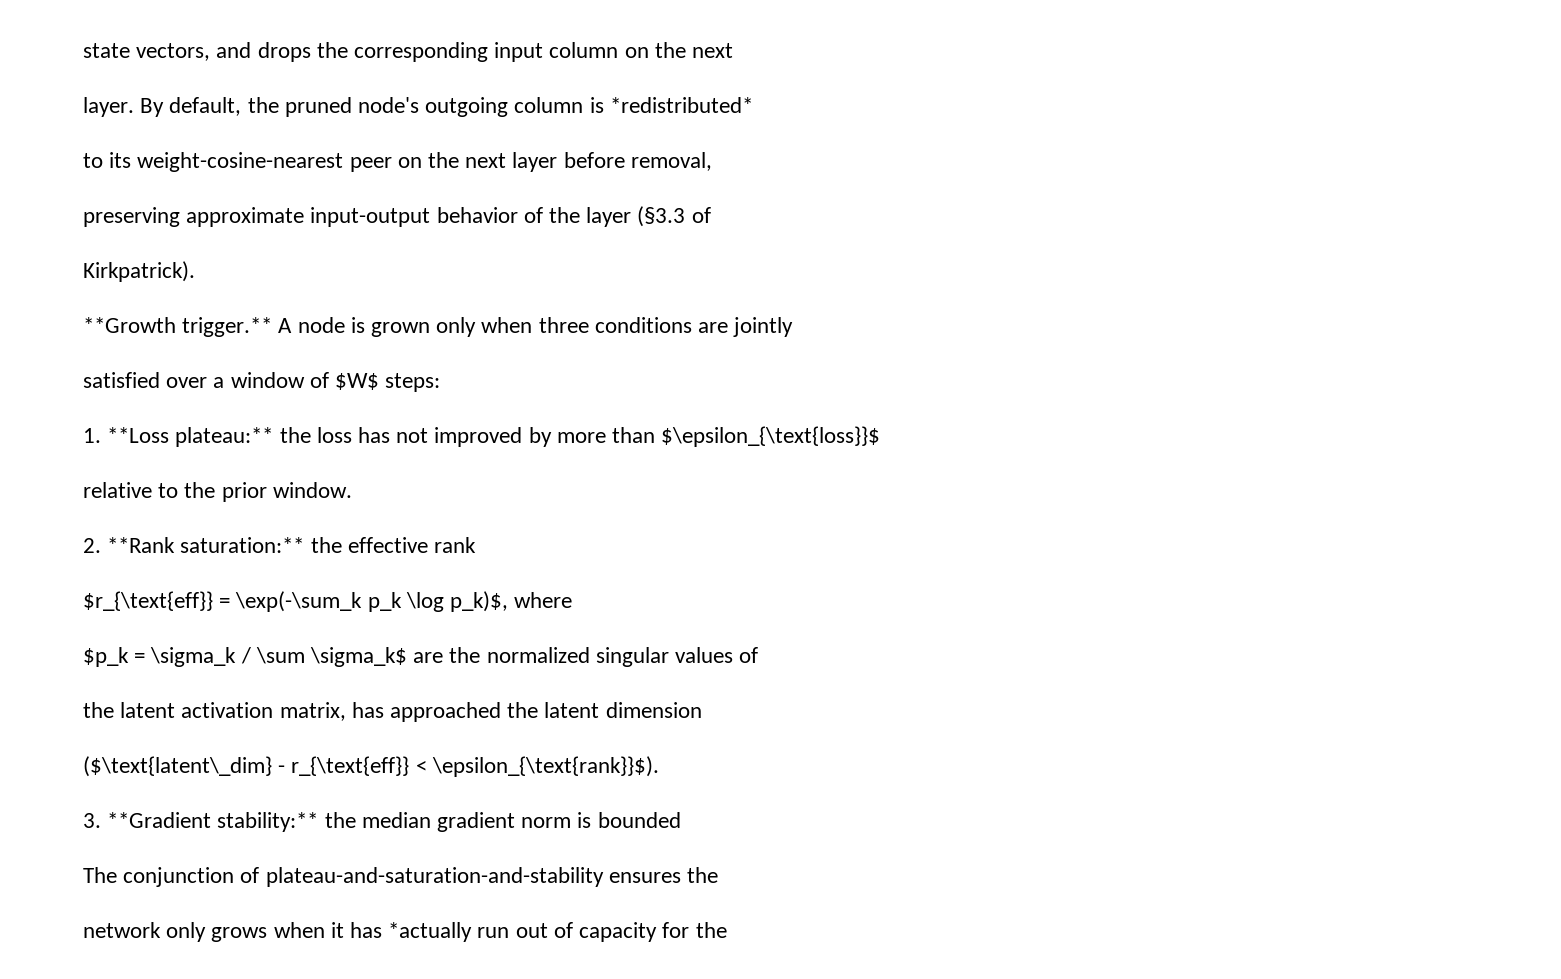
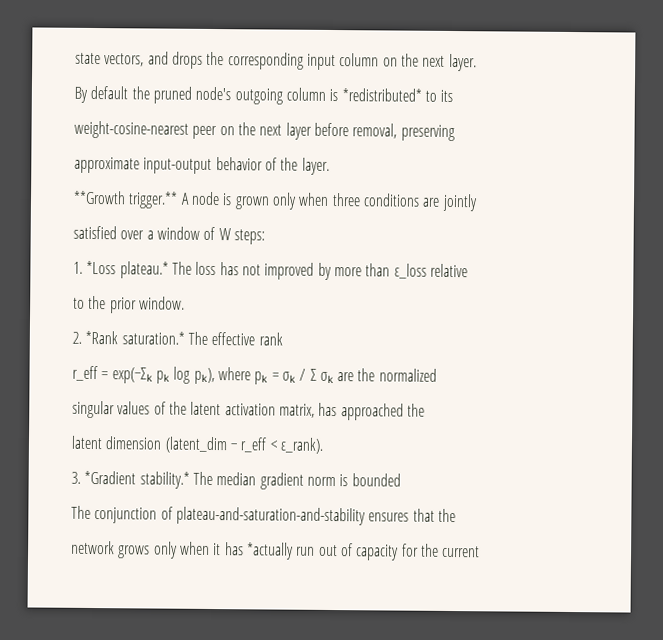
- state vectors, and drops the corresponding input column on the next
- layer. By default, the pruned node's outgoing column is *redistributed*
- to its weight-cosine-nearest peer on the next layer before removal,
- preserving approximate input-output behavior of the layer (§3.3 of
- Kirkpatrick).
+ state vectors, and drops the corresponding input column on the next layer.
+ By default the pruned node's outgoing column is *redistributed* to its
+ weight-cosine-nearest peer on the next layer before removal, preserving
+ approximate input-output behavior of the layer.
- satisfied over a window of $W$ steps:
+ satisfied over a window of W steps:
- 1. **Loss plateau:** the loss has not improved by more than $\epsilon_{\text{loss}}$
- relative to the prior window.
+ 1. *Loss plateau.* The loss has not improved by more than ε_loss relative
+ to the prior window.
- 2. **Rank saturation:** the effective rank
+ 2. *Rank saturation.* The effective rank
- $r_{\text{eff}} = \exp(-\sum_k p_k \log p_k)$, where
- $p_k = \sigma_k / \sum \sigma_k$ are the normalized singular values of
- the latent activation matrix, has approached the latent dimension
- ($\text{latent\_dim} - r_{\text{eff}} < \epsilon_{\text{rank}}$).
- 3. **Gradient stability:** the median gradient norm is bounded
+ r_eff = exp(−Σₖ pₖ log pₖ), where pₖ = σₖ / Σ σₖ are the normalized
+ singular values of the latent activation matrix, has approached the
+ latent dimension (latent_dim − r_eff < ε_rank).
+ 3. *Gradient stability.* The median gradient norm is bounded
- The conjunction of plateau-and-saturation-and-stability ensures the
+ The conjunction of plateau-and-saturation-and-stability ensures that the
- network only grows when it has *actually run out of capacity for the
+ network grows only when it has *actually run out of capacity for the current

